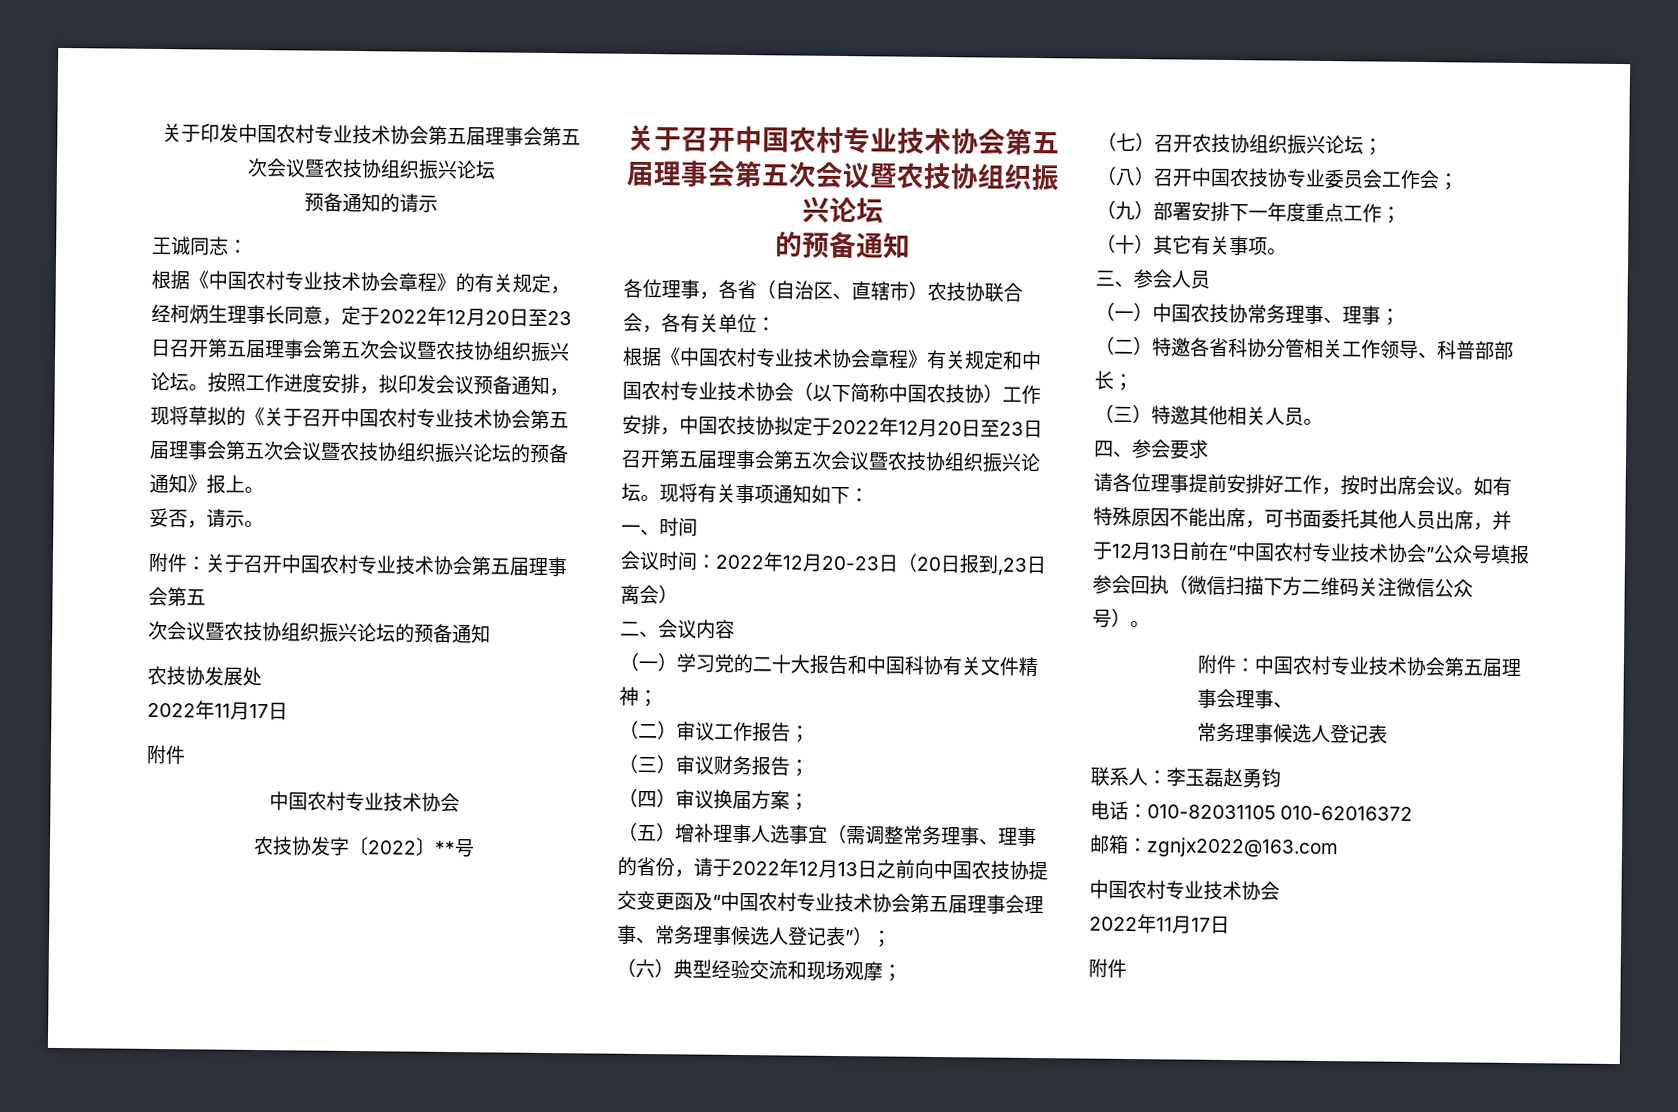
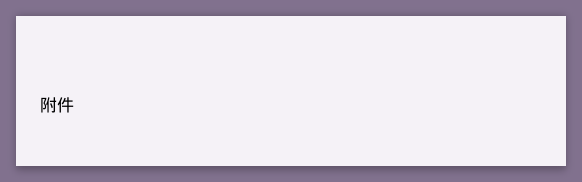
- 关于印发中国农村专业技术协会第五届理事会第五次会议暨农技协组织振兴论坛
- 预备通知的请示
- 王诚同志：
- 根据《中国农村专业技术协会章程》的有关规定，经柯炳生理事长同意，定于2022年12月20日至23日召开第五届理事会第五次会议暨农技协组织振兴论坛。按照工作进度安排，拟印发会议预备通知，现将草拟的《关于召开中国农村专业技术协会第五届理事会第五次会议暨农技协组织振兴论坛的预备通知》报上。
- 妥否，请示。
- 附件：关于召开中国农村专业技术协会第五届理事会第五
- 次会议暨农技协组织振兴论坛的预备通知
- 农技协发展处
- 2022年11月17日
- 附件
- 中国农村专业技术协会
- 农技协发字〔2022〕**号
- 关于召开中国农村专业技术协会第五届理事会第五次会议暨农技协组织振兴论坛
- 的预备通知
- 各位理事，各省（自治区、直辖市）农技协联合会，各有关单位：
- 根据《中国农村专业技术协会章程》有关规定和中国农村专业技术协会（以下简称中国农技协）工作安排，中国农技协拟定于2022年12月20日至23日召开第五届理事会第五次会议暨农技协组织振兴论坛。现将有关事项通知如下：
- 一、时间
- 会议时间：2022年12月20-23日（20日报到,23日离会）
- 二、会议内容
- （一）学习党的二十大报告和中国科协有关文件精神；
- （二）审议工作报告；
- （三）审议财务报告；
- （四）审议换届方案；
- （五）增补理事人选事宜（需调整常务理事、理事的省份，请于2022年12月13日之前向中国农技协提交变更函及“中国农村专业技术协会第五届理事会理事、常务理事候选人登记表”）；
- （六）典型经验交流和现场观摩；
- （七）召开农技协组织振兴论坛；
- （八）召开中国农技协专业委员会工作会；
- （九）部署安排下一年度重点工作；
- （十）其它有关事项。
- 三、参会人员
- （一）中国农技协常务理事、理事；
- （二）特邀各省科协分管相关工作领导、科普部部长；
- （三）特邀其他相关人员。
- 四、参会要求
- 请各位理事提前安排好工作，按时出席会议。如有特殊原因不能出席，可书面委托其他人员出席，并于12月13日前在“中国农村专业技术协会”公众号填报参会回执（微信扫描下方二维码关注微信公众号）。
- 附件：中国农村专业技术协会第五届理事会理事、
- 常务理事候选人登记表
- 联系人：李玉磊赵勇钧
- 电话：010-82031105 010-62016372
- 邮箱：zgnjx2022@163.com
- 中国农村专业技术协会
- 2022年11月17日

